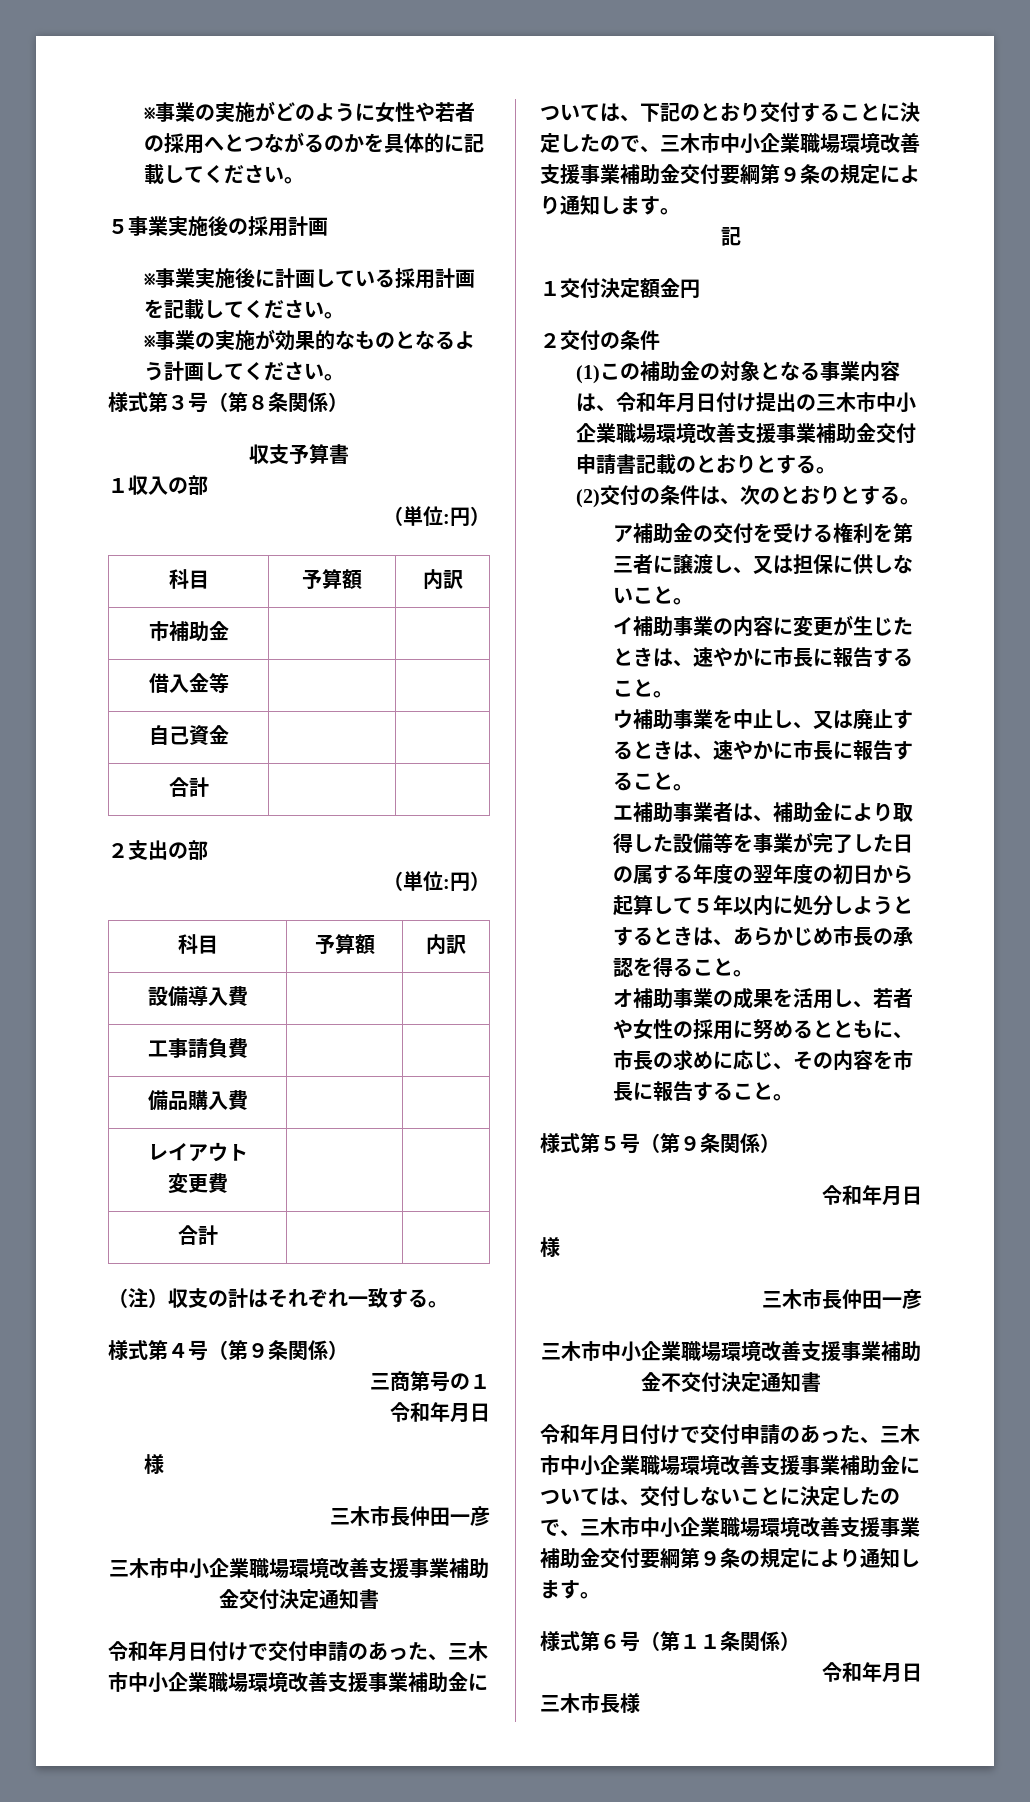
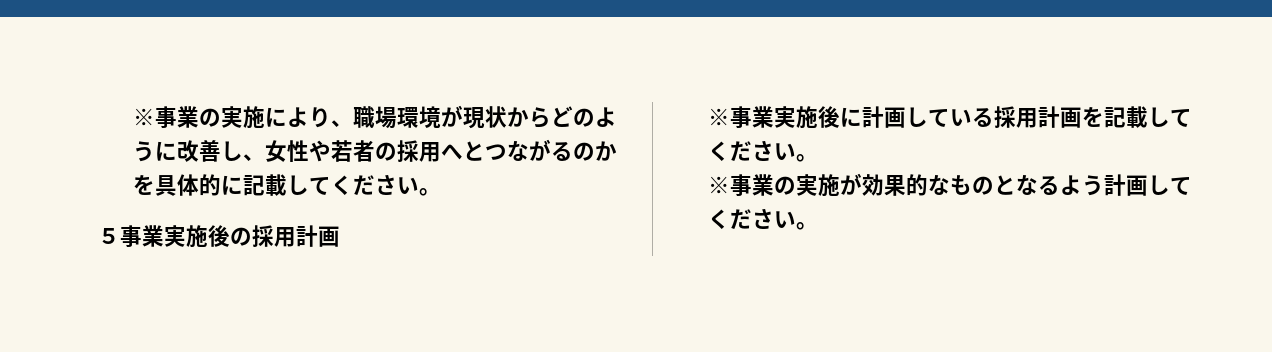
- ※事業の実施がどのように女性や若者の採用へとつながるのかを具体的に記載してください。
+ ※事業の実施により、職場環境が現状からどのように改善し、女性や若者の採用へとつながるのかを具体的に記載してください。
- 様式第３号（第８条関係）
- 収支予算書
- １収入の部
- （単位:円）
- 科目 | 予算額 | 内訳
- 市補助金 | |
- 借入金等 | |
- 自己資金 | |
- 合計 | |
- ２支出の部
- （単位:円）
- 科目 | 予算額 | 内訳
- 設備導入費 | |
- 工事請負費 | |
- 備品購入費 | |
- レイアウト
- 変更費 | |
- 合計 | |
- （注）収支の計はそれぞれ一致する。
- 様式第４号（第９条関係）
- 三商第号の１
- 令和年月日
- 様
- 三木市長仲田一彦
- 三木市中小企業職場環境改善支援事業補助金交付決定通知書
- 令和年月日付けで交付申請のあった、三木市中小企業職場環境改善支援事業補助金については、下記のとおり交付することに決定したので、三木市中小企業職場環境改善支援事業補助金交付要綱第９条の規定により通知します。
- 記
- １交付決定額金円
- ２交付の条件
- (1)この補助金の対象となる事業内容は、令和年月日付け提出の三木市中小企業職場環境改善支援事業補助金交付申請書記載のとおりとする。
- (2)交付の条件は、次のとおりとする。
- ア補助金の交付を受ける権利を第三者に譲渡し、又は担保に供しないこと。
- イ補助事業の内容に変更が生じたときは、速やかに市長に報告すること。
- ウ補助事業を中止し、又は廃止するときは、速やかに市長に報告すること。
- エ補助事業者は、補助金により取得した設備等を事業が完了した日の属する年度の翌年度の初日から起算して５年以内に処分しようとするときは、あらかじめ市長の承認を得ること。
- オ補助事業の成果を活用し、若者や女性の採用に努めるとともに、市長の求めに応じ、その内容を市長に報告すること。
- 様式第５号（第９条関係）
- 令和年月日
- 様
- 三木市長仲田一彦
- 三木市中小企業職場環境改善支援事業補助金不交付決定通知書
- 令和年月日付けで交付申請のあった、三木市中小企業職場環境改善支援事業補助金については、交付しないことに決定したので、三木市中小企業職場環境改善支援事業補助金交付要綱第９条の規定により通知します。
- 様式第６号（第１１条関係）
- 令和年月日
- 三木市長様

